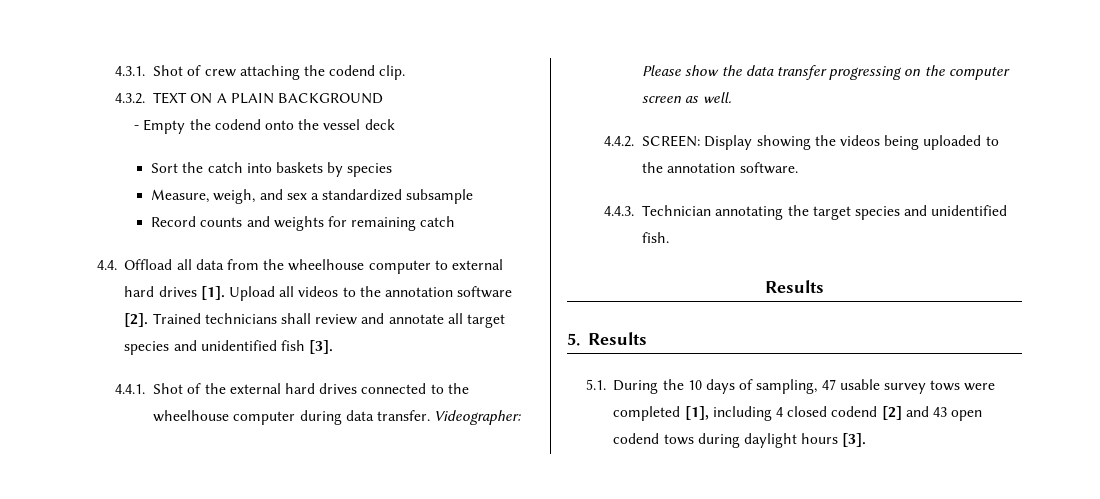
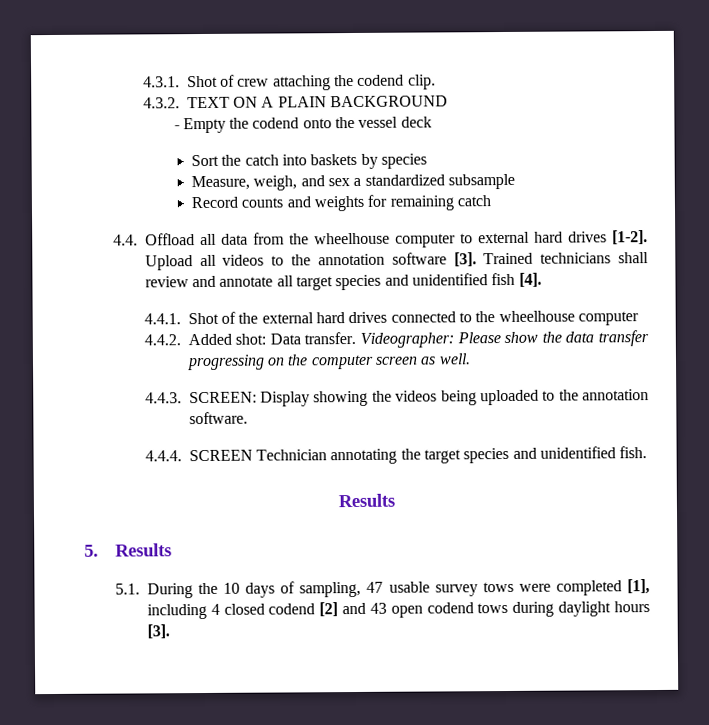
- 4.4. Offload all data from the wheelhouse computer to external hard drives [1].
+ 4.4. Offload all data from the wheelhouse computer to external hard drives [1-2].
- Upload all videos to the annotation software [2].
+ Upload all videos to the annotation software [3].
- Trained technicians shall review and annotate all target species and unidentified fish [3].
+ Trained technicians shall review and annotate all target species and unidentified fish [4].
- 4.4.1. Shot of the external hard drives connected to the wheelhouse computer during data transfer.
+ 4.4.1. Shot of the external hard drives connected to the wheelhouse computer
+ 4.4.2. Added shot: Data transfer.
- 4.4.2. SCREEN: Display showing the videos being uploaded to the annotation software.
+ 4.4.3. SCREEN: Display showing the videos being uploaded to the annotation software.
- 4.4.3. Technician annotating the target species and unidentified fish.
+ 4.4.4. SCREEN Technician annotating the target species and unidentified fish.

